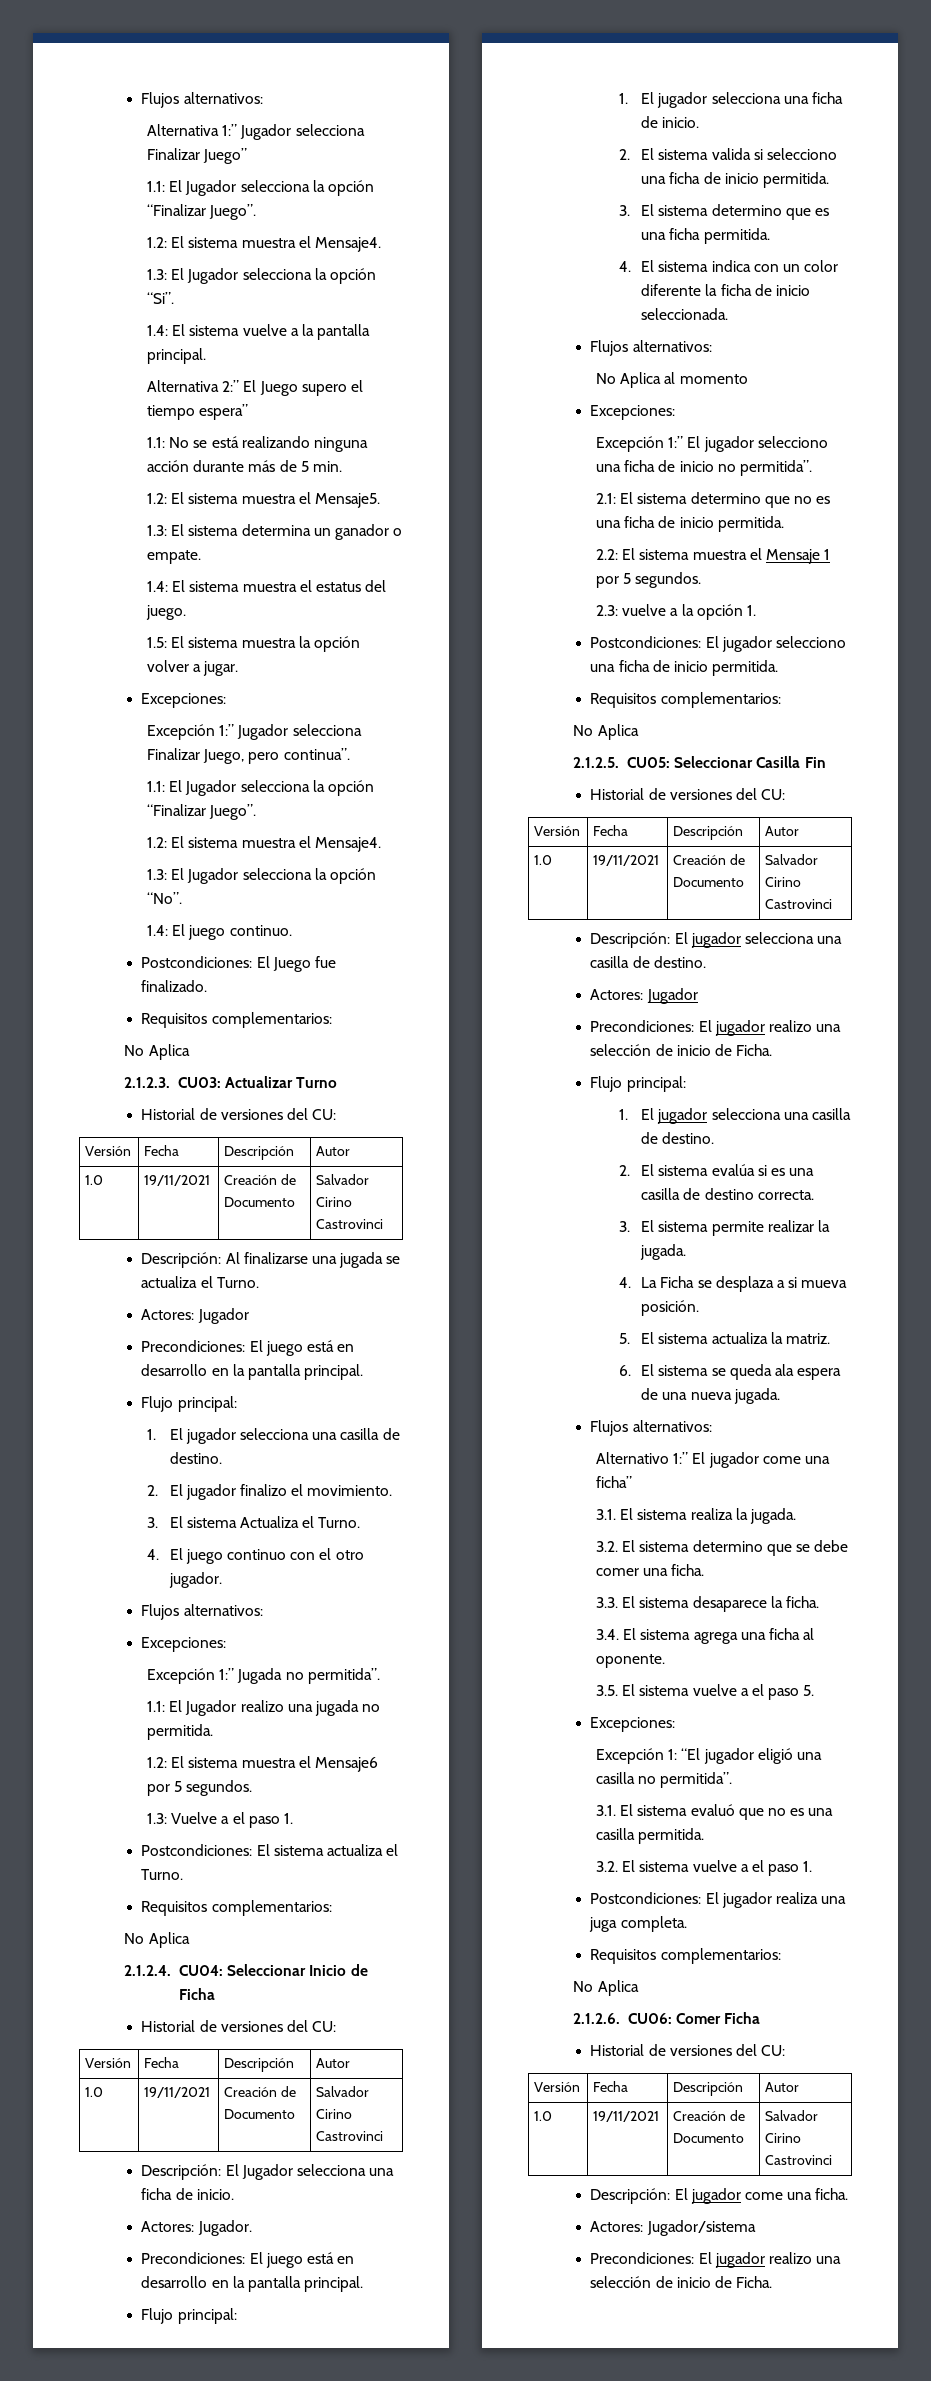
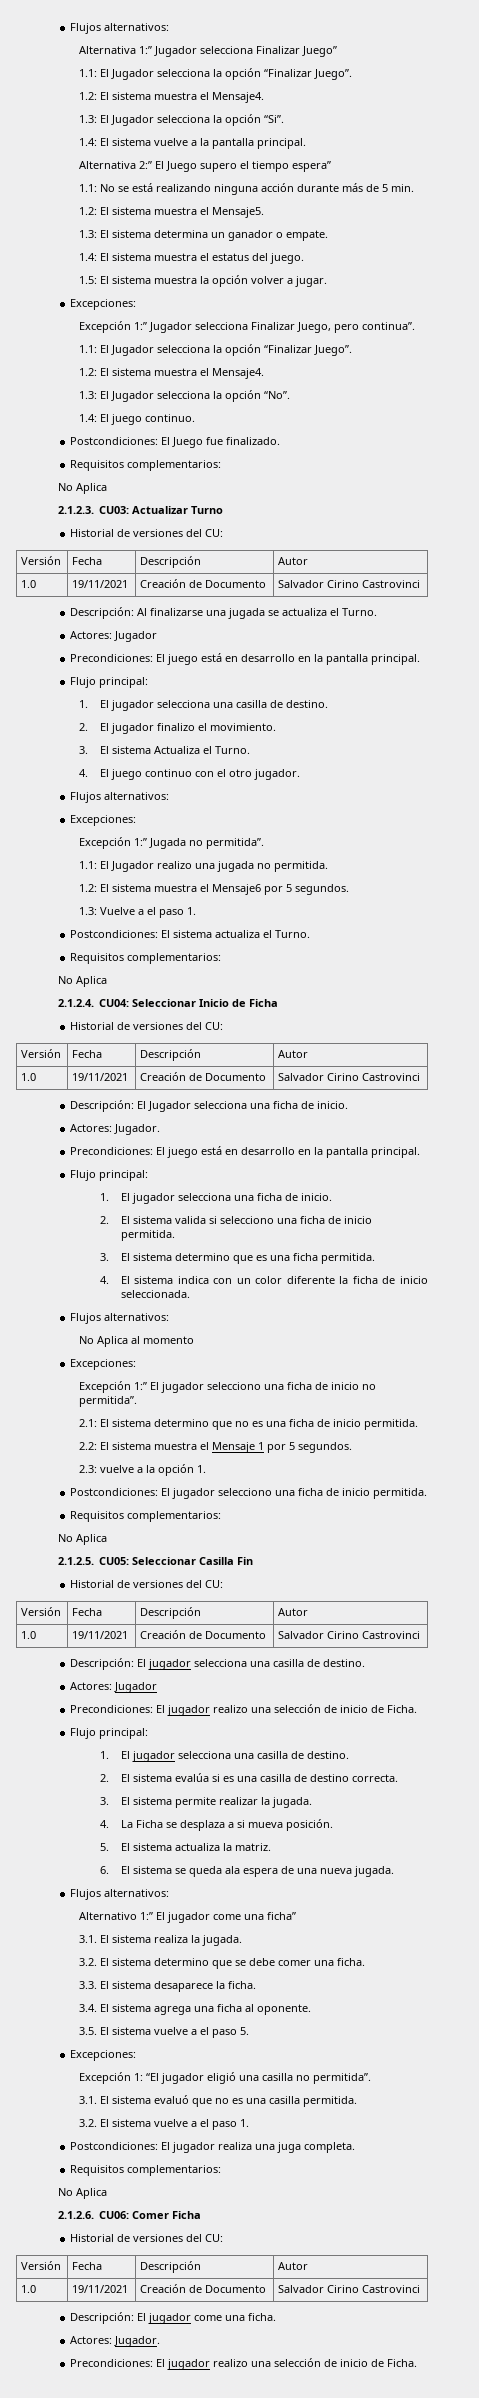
  Descripción: El jugador come una ficha.
- Actores: Jugador/sistema
+ Actores: Jugador.

